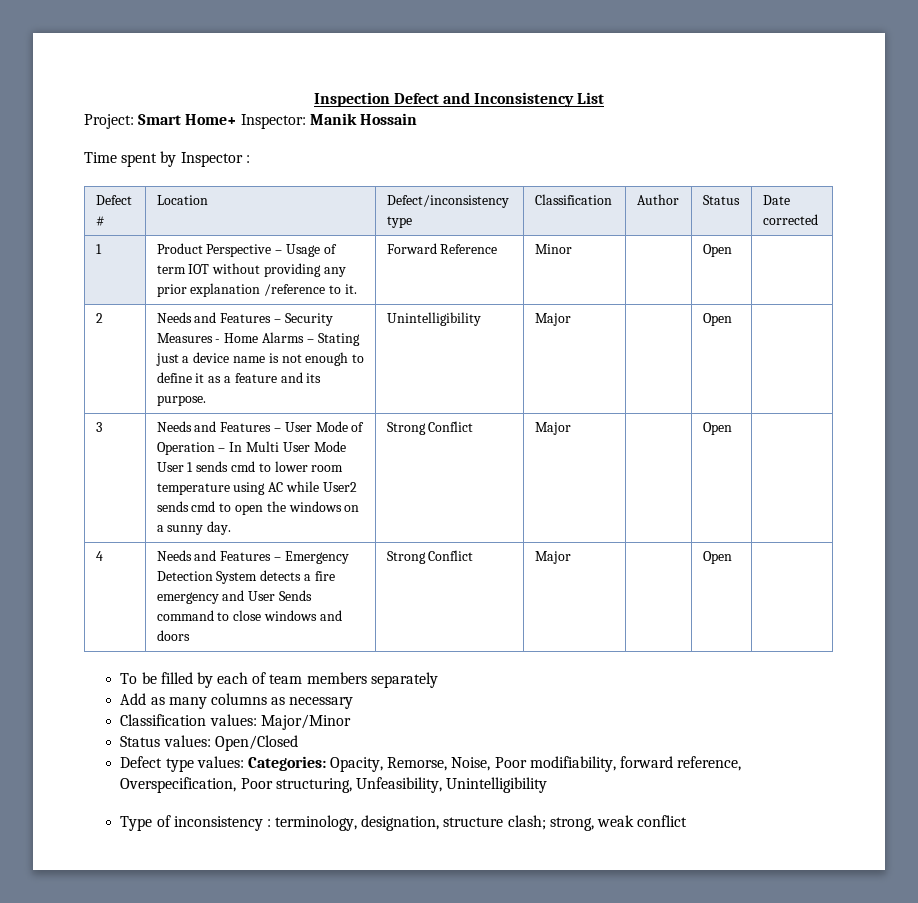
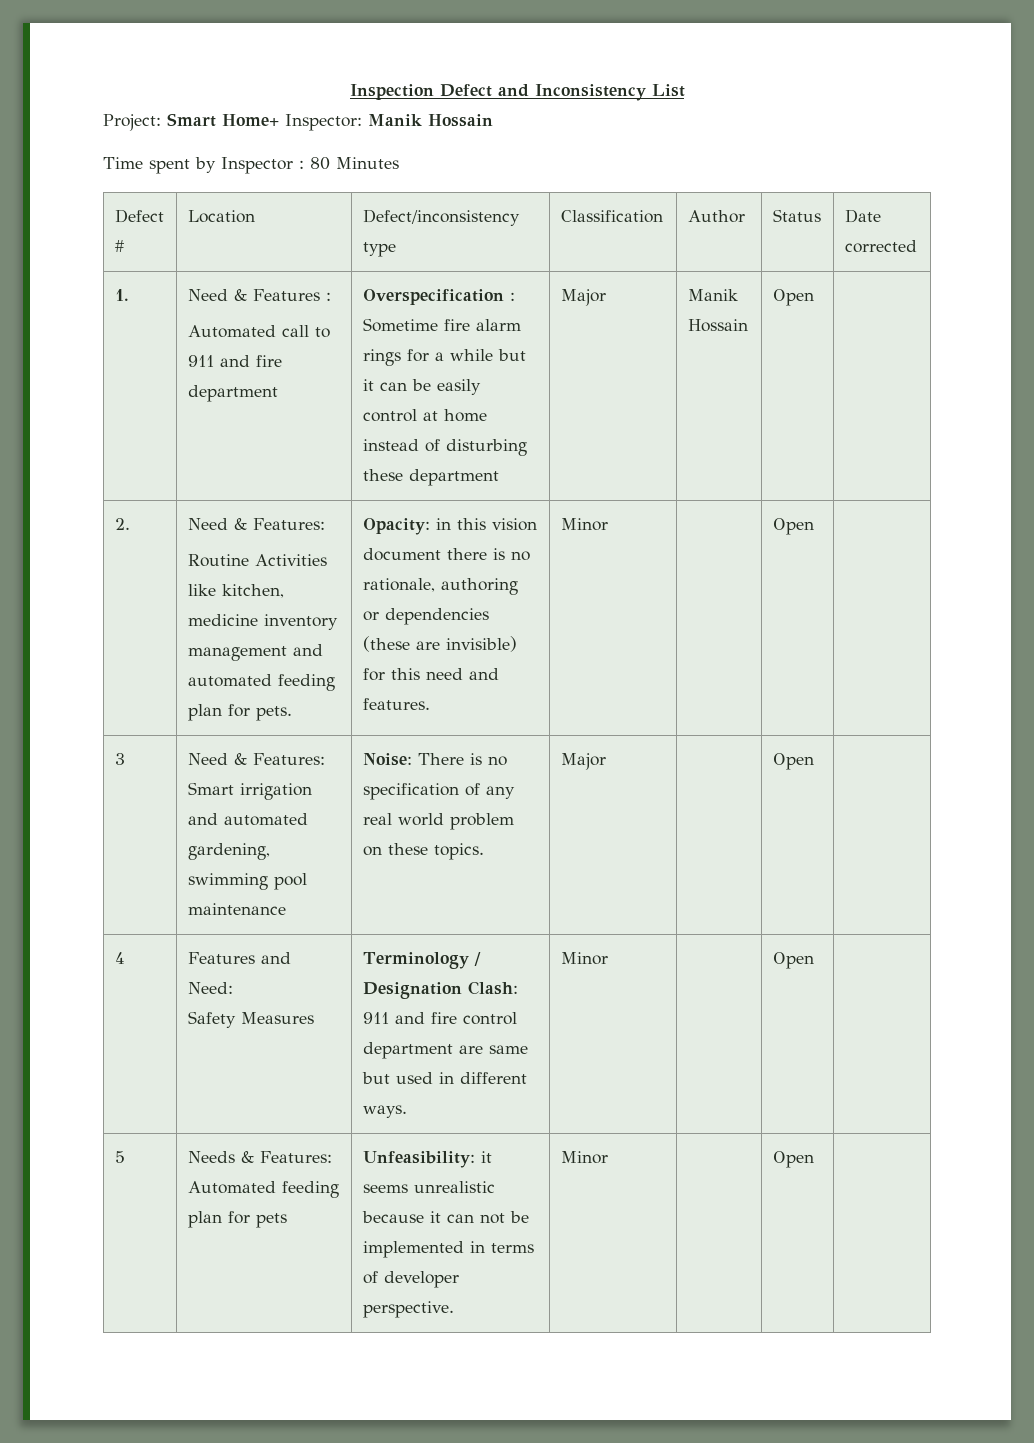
- Time spent by Inspector :
+ Time spent by Inspector : 80 Minutes
- 1 | Product Perspective – Usage of term IOT without providing any prior explanation /reference to it. | Forward Reference | Minor | | Open |
- 2 | Needs and Features – Security Measures - Home Alarms – Stating just a device name is not enough to define it as a feature and its purpose. | Unintelligibility | Major | | Open |
- 3 | Needs and Features – User Mode of Operation – In Multi User Mode User 1 sends cmd to lower room temperature using AC while User2 sends cmd to open the windows on a sunny day. | Strong Conflict | Major | | Open |
- 4 | Needs and Features – Emergency Detection System detects a fire emergency and User Sends command to close windows and doors | Strong Conflict | Major | | Open |
- To be filled by each of team members separately
- Add as many columns as necessary
- Classification values: Major/Minor
- Status values: Open/Closed
- Defect type values: Categories: Opacity, Remorse, Noise, Poor modifiability, forward reference, Overspecification, Poor structuring, Unfeasibility, Unintelligibility
- Type of inconsistency : terminology, designation, structure clash; strong, weak conflict
+ 1. | Need & Features :
+ Automated call to 911 and fire department | Overspecification : Sometime fire alarm rings for a while but it can be easily control at home instead of disturbing these department | Major | Manik Hossain | Open |
+ 2. | Need & Features:
+ Routine Activities like kitchen, medicine inventory management and automated feeding plan for pets. | Opacity: in this vision document there is no rationale, authoring or dependencies (these are invisible) for this need and features. | Minor | | Open |
+ 3 | Need & Features: Smart irrigation and automated gardening, swimming pool maintenance | Noise: There is no specification of any real world problem on these topics. | Major | | Open |
+ 4 | Features and Need:
+ Safety Measures | Terminology / Designation Clash: 911 and fire control department are same but used in different ways. | Minor | | Open |
+ 5 | Needs & Features: Automated feeding plan for pets | Unfeasibility: it seems unrealistic because it can not be implemented in terms of developer perspective. | Minor | | Open |

